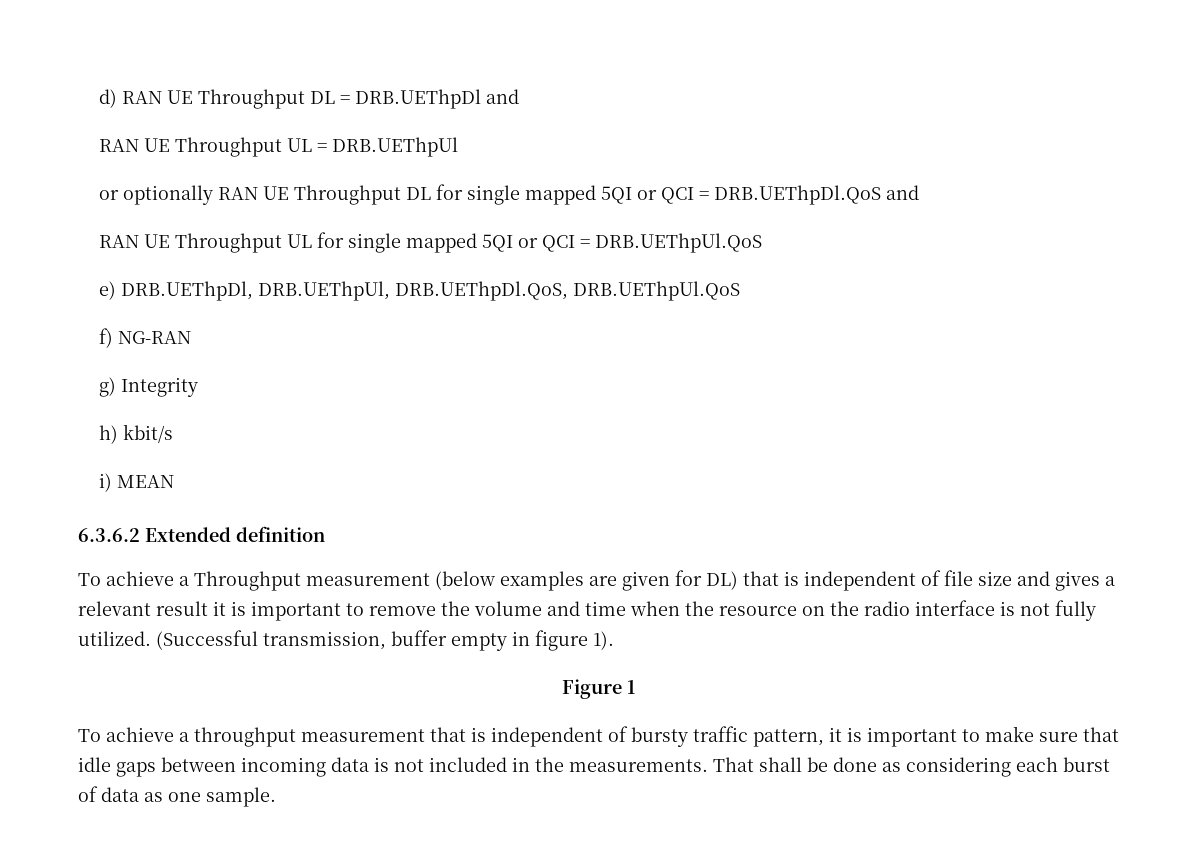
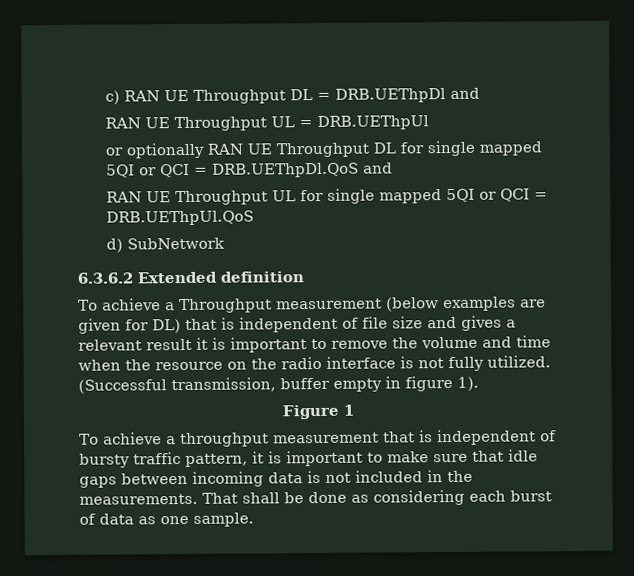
- d) RAN UE Throughput DL = DRB.UEThpDl and
+ c) RAN UE Throughput DL = DRB.UEThpDl and
- e) DRB.UEThpDl, DRB.UEThpUl, DRB.UEThpDl.QoS, DRB.UEThpUl.QoS
- f) NG-RAN
- g) Integrity
- h) kbit/s
- i) MEAN
+ d) SubNetwork

